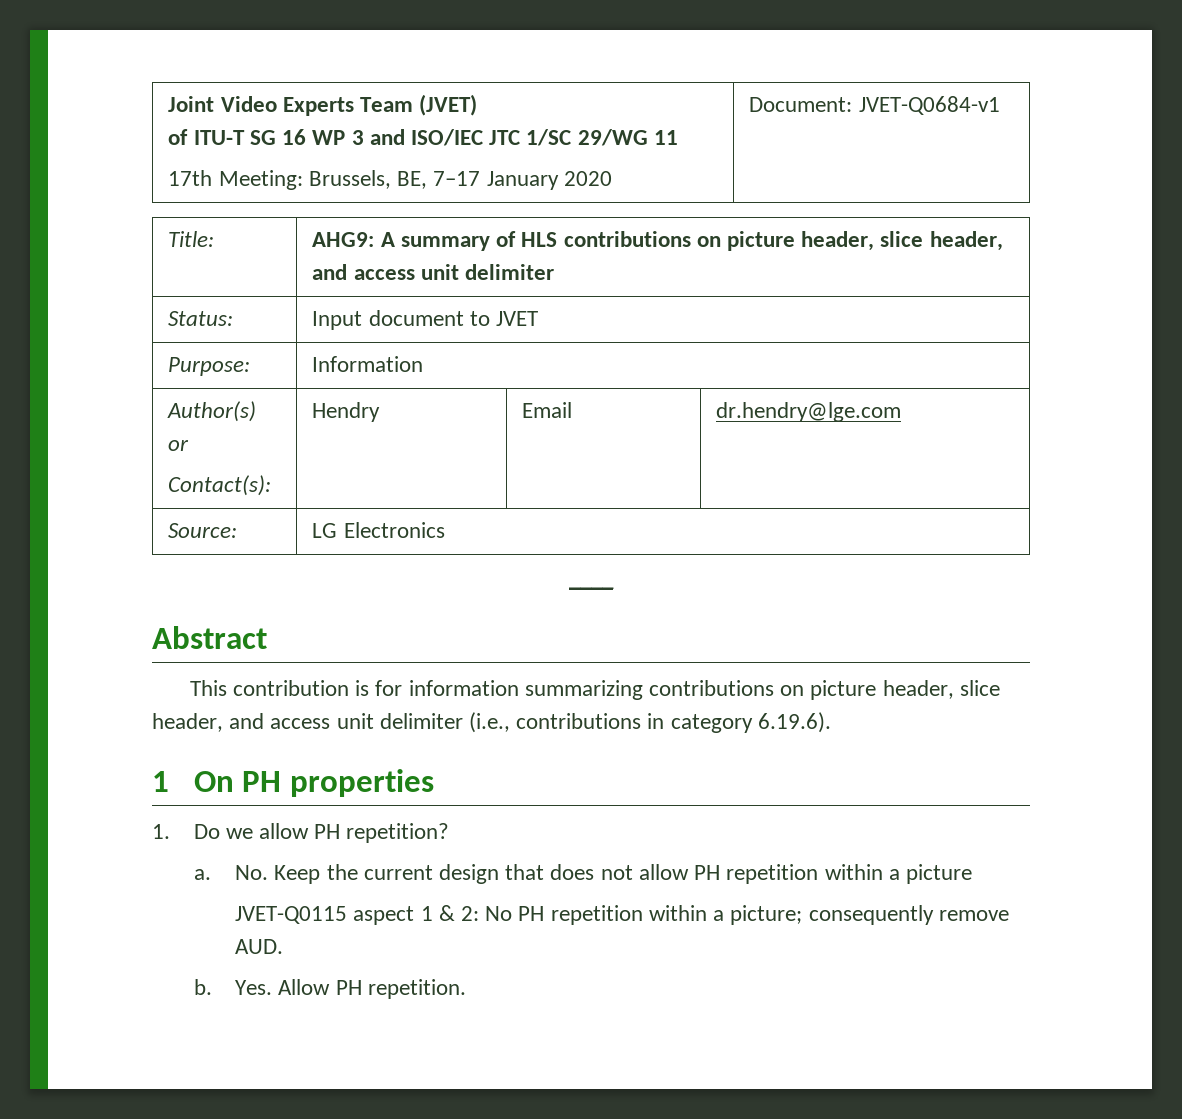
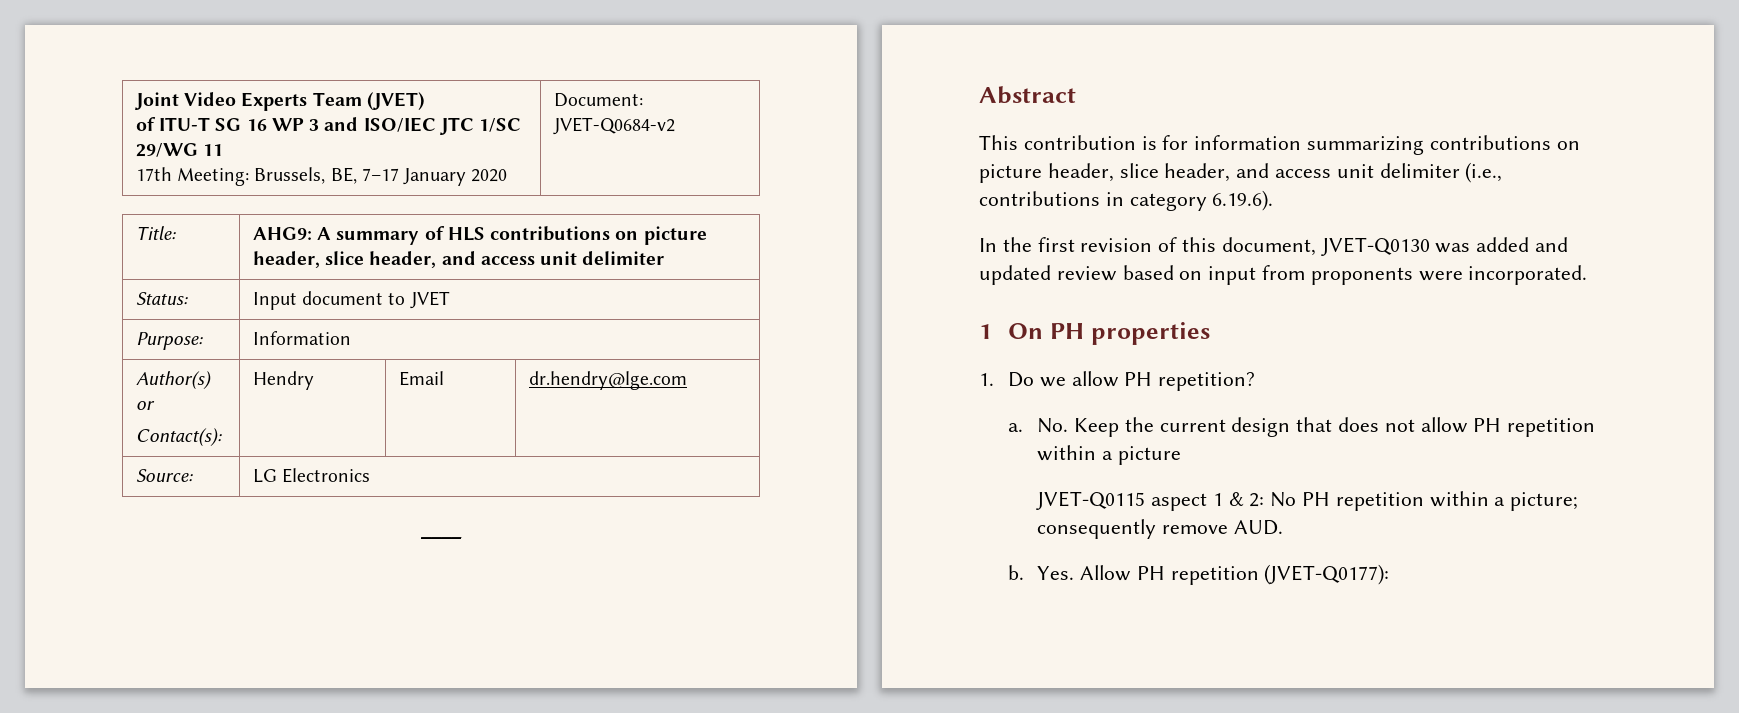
  Joint Video Experts Team (JVET)
  of ITU-T SG 16 WP 3 and ISO/IEC JTC 1/SC 29/WG 11
- 17th Meeting: Brussels, BE, 7–17 January 2020 | Document: JVET-Q0684-v1
+ 17th Meeting: Brussels, BE, 7–17 January 2020 | Document: JVET-Q0684-v2
+ In the first revision of this document, JVET-Q0130 was added and updated review based on input from proponents were incorporated.
- Yes. Allow PH repetition.
+ Yes. Allow PH repetition (JVET-Q0177):

